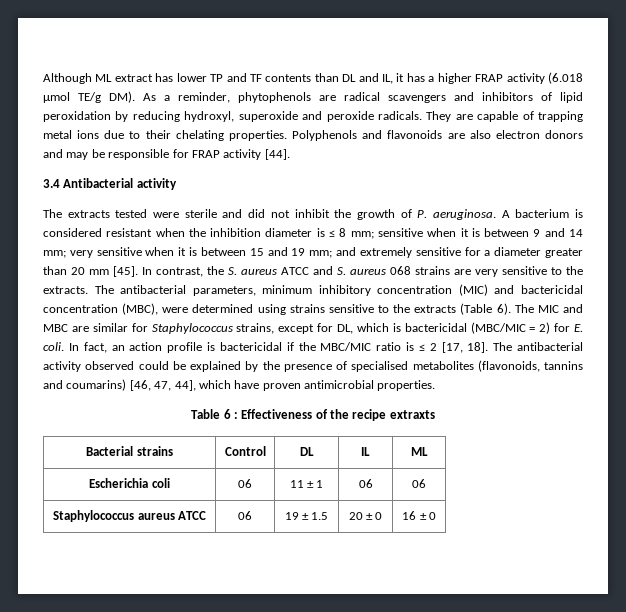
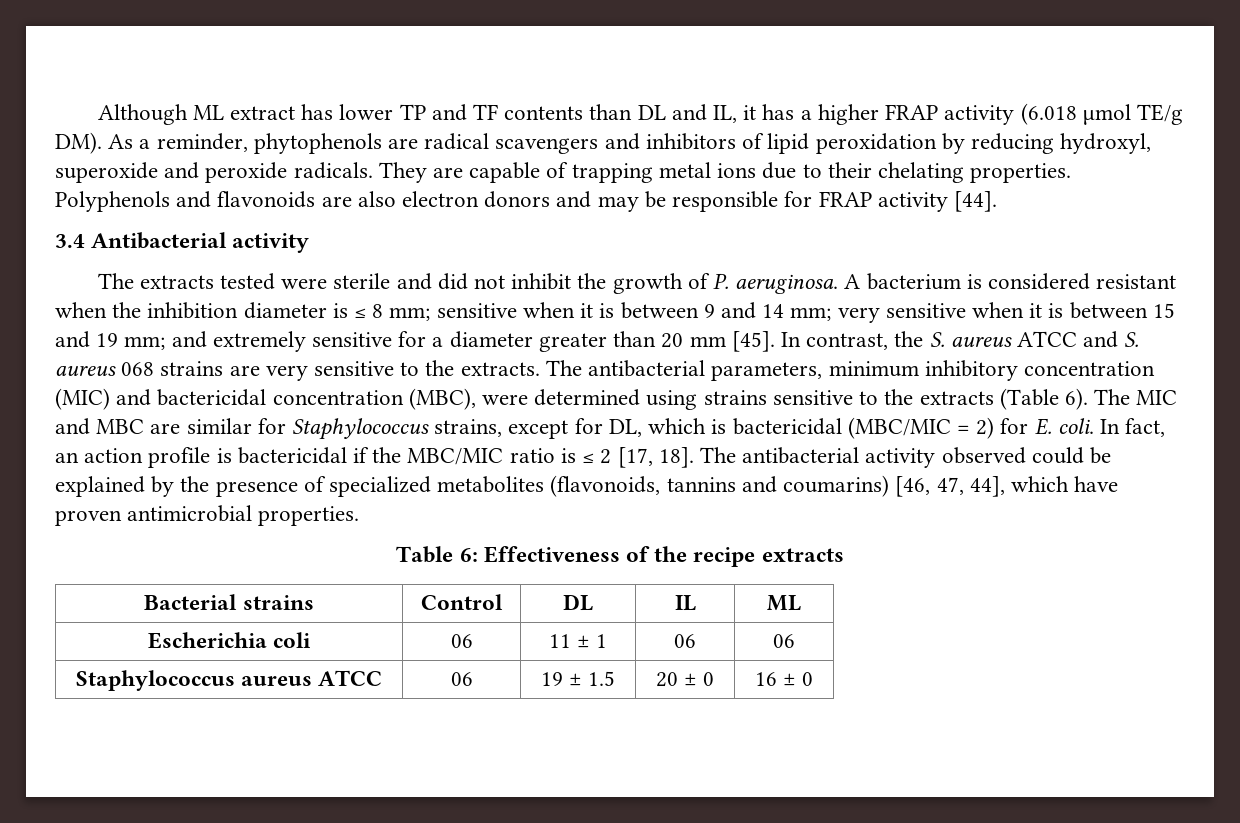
- The antibacterial activity observed could be explained by the presence of specialised metabolites (flavonoids, tannins and coumarins) [46, 47, 44], which have proven antimicrobial properties.
+ The antibacterial activity observed could be explained by the presence of specialized metabolites (flavonoids, tannins and coumarins) [46, 47, 44], which have proven antimicrobial properties.
- Table 6 : Effectiveness of the recipe extraxts
+ Table 6: Effectiveness of the recipe extracts

